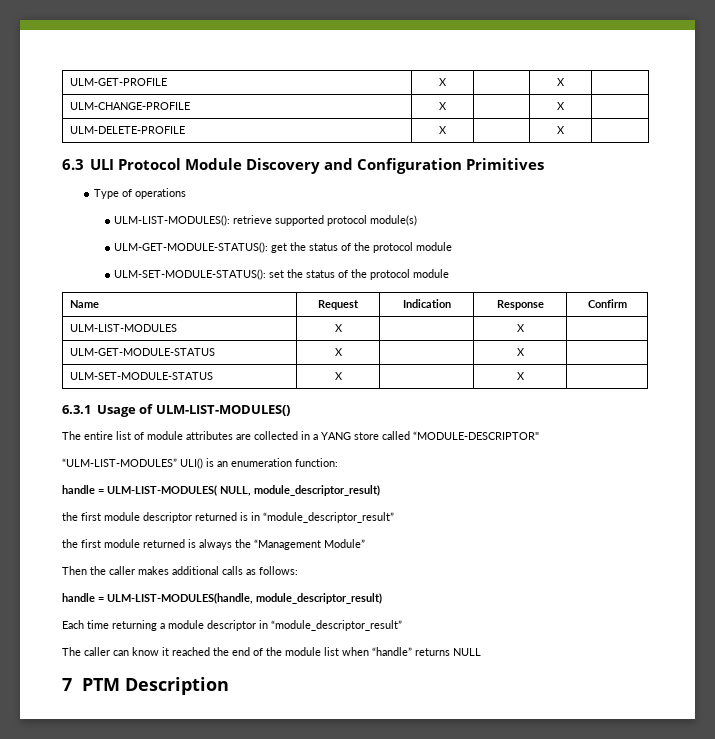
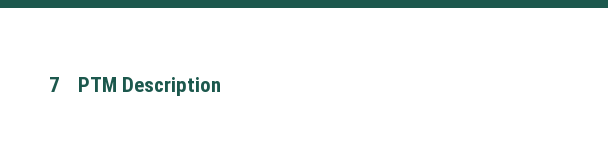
- ULM-GET-PROFILE | X | | X |
- ULM-CHANGE-PROFILE | X | | X |
- ULM-DELETE-PROFILE | X | | X |
- 6.3 ULI Protocol Module Discovery and Configuration Primitives
- Type of operations
- ULM-LIST-MODULES(): retrieve supported protocol module(s)
- ULM-GET-MODULE-STATUS(): get the status of the protocol module
- ULM-SET-MODULE-STATUS(): set the status of the protocol module
- Name | Request | Indication | Response | Confirm
- ULM-LIST-MODULES | X | | X |
- ULM-GET-MODULE-STATUS | X | | X |
- ULM-SET-MODULE-STATUS | X | | X |
- 6.3.1 Usage of ULM-LIST-MODULES()
- The entire list of module attributes are collected in a YANG store called “MODULE-DESCRIPTOR"
- “ULM-LIST-MODULES” ULI() is an enumeration function:
- handle = ULM-LIST-MODULES( NULL, module_descriptor_result)
- the first module descriptor returned is in “module_descriptor_result”
- the first module returned is always the “Management Module”
- Then the caller makes additional calls as follows:
- handle = ULM-LIST-MODULES(handle, module_descriptor_result)
- Each time returning a module descriptor in “module_descriptor_result”
- The caller can know it reached the end of the module list when “handle” returns NULL

